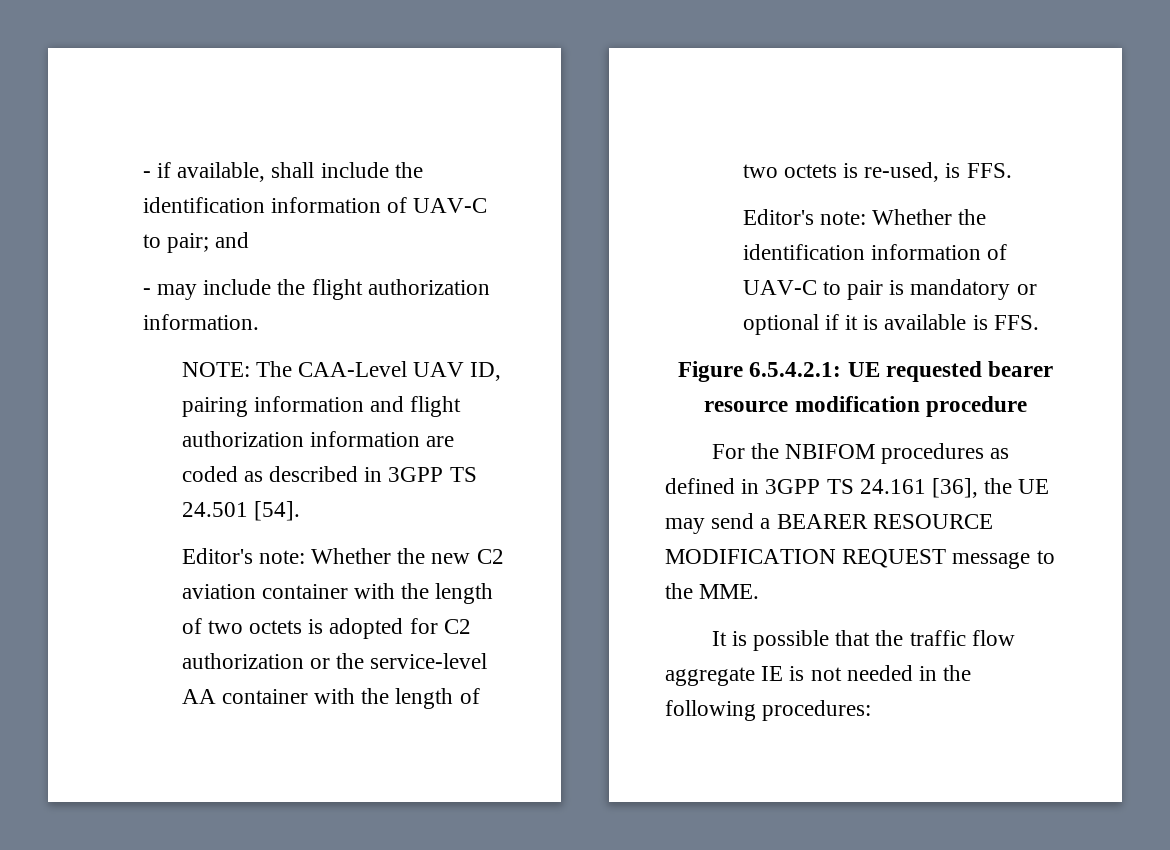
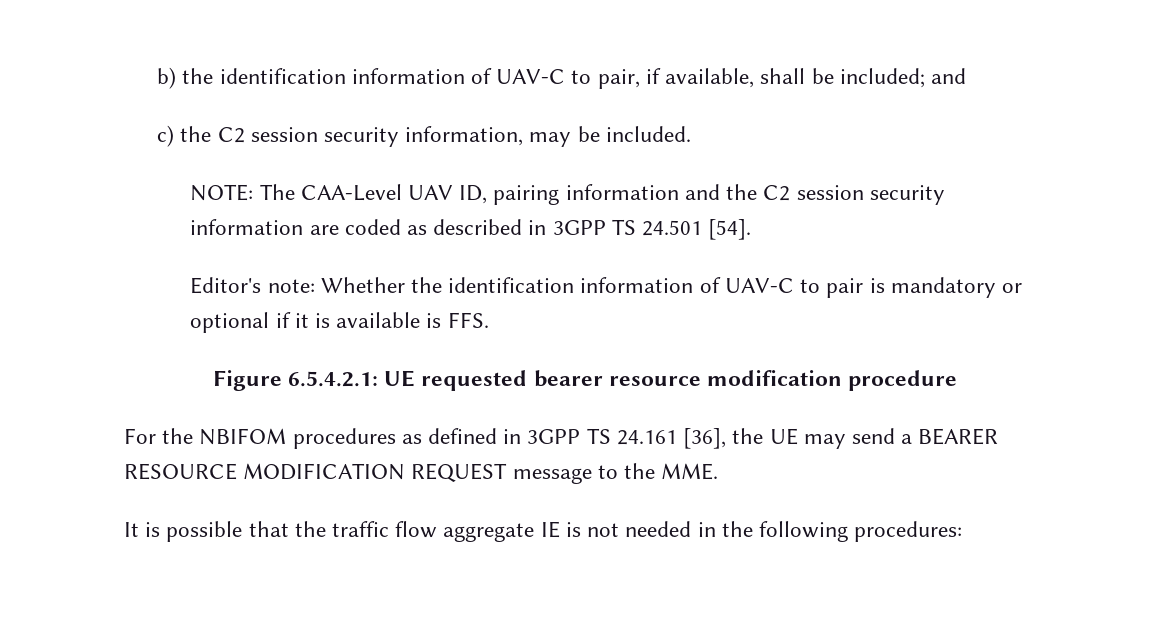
- - if available, shall include the identification information of UAV-C to pair; and
- - may include the flight authorization information.
+ b) the identification information of UAV-C to pair, if available, shall be included; and
+ c) the C2 session security information, may be included.
- NOTE: The CAA-Level UAV ID, pairing information and flight authorization information are coded as described in 3GPP TS 24.501 [54].
+ NOTE: The CAA-Level UAV ID, pairing information and the C2 session security information are coded as described in 3GPP TS 24.501 [54].
- Editor's note: Whether the new C2 aviation container with the length of two octets is adopted for C2 authorization or the service-level AA container with the length of two octets is re-used, is FFS.

